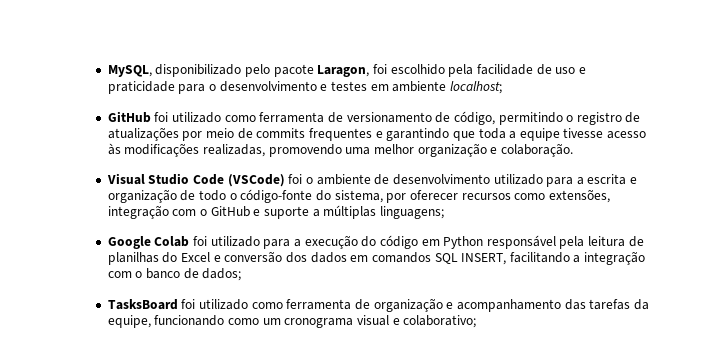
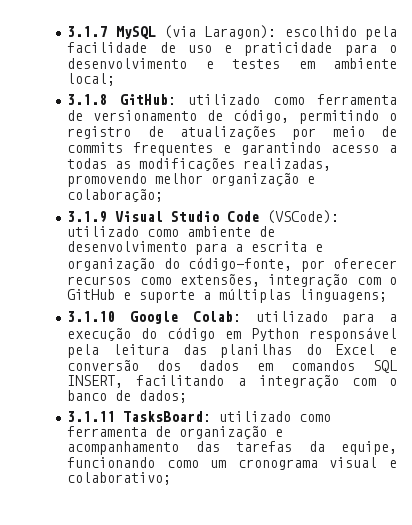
- MySQL, disponibilizado pelo pacote Laragon, foi escolhido pela facilidade de uso e praticidade para o desenvolvimento e testes em ambiente localhost;
- GitHub foi utilizado como ferramenta de versionamento de código, permitindo o registro de atualizações por meio de commits frequentes e garantindo que toda a equipe tivesse acesso às modificações realizadas, promovendo uma melhor organização e colaboração.
- Visual Studio Code (VSCode) foi o ambiente de desenvolvimento utilizado para a escrita e organização de todo o código-fonte do sistema, por oferecer recursos como extensões, integração com o GitHub e suporte a múltiplas linguagens;
+ 3.1.7 MySQL (via Laragon): escolhido pela facilidade de uso e praticidade para o desenvolvimento e testes em ambiente local;
+ 3.1.8 GitHub: utilizado como ferramenta de versionamento de código, permitindo o registro de atualizações por meio de commits frequentes e garantindo acesso a todas as modificações realizadas, promovendo melhor organização e colaboração;
+ 3.1.9 Visual Studio Code (VSCode): utilizado como ambiente de desenvolvimento para a escrita e organização do código-fonte, por oferecer recursos como extensões, integração com o GitHub e suporte a múltiplas linguagens;
- Google Colab foi utilizado para a execução do código em Python responsável pela leitura de planilhas do Excel e conversão dos dados em comandos SQL INSERT, facilitando a integração com o banco de dados;
+ 3.1.10 Google Colab: utilizado para a execução do código em Python responsável pela leitura das planilhas do Excel e conversão dos dados em comandos SQL INSERT, facilitando a integração com o banco de dados;
- TasksBoard foi utilizado como ferramenta de organização e acompanhamento das tarefas da equipe, funcionando como um cronograma visual e colaborativo;
+ 3.1.11 TasksBoard: utilizado como ferramenta de organização e acompanhamento das tarefas da equipe, funcionando como um cronograma visual e colaborativo;

